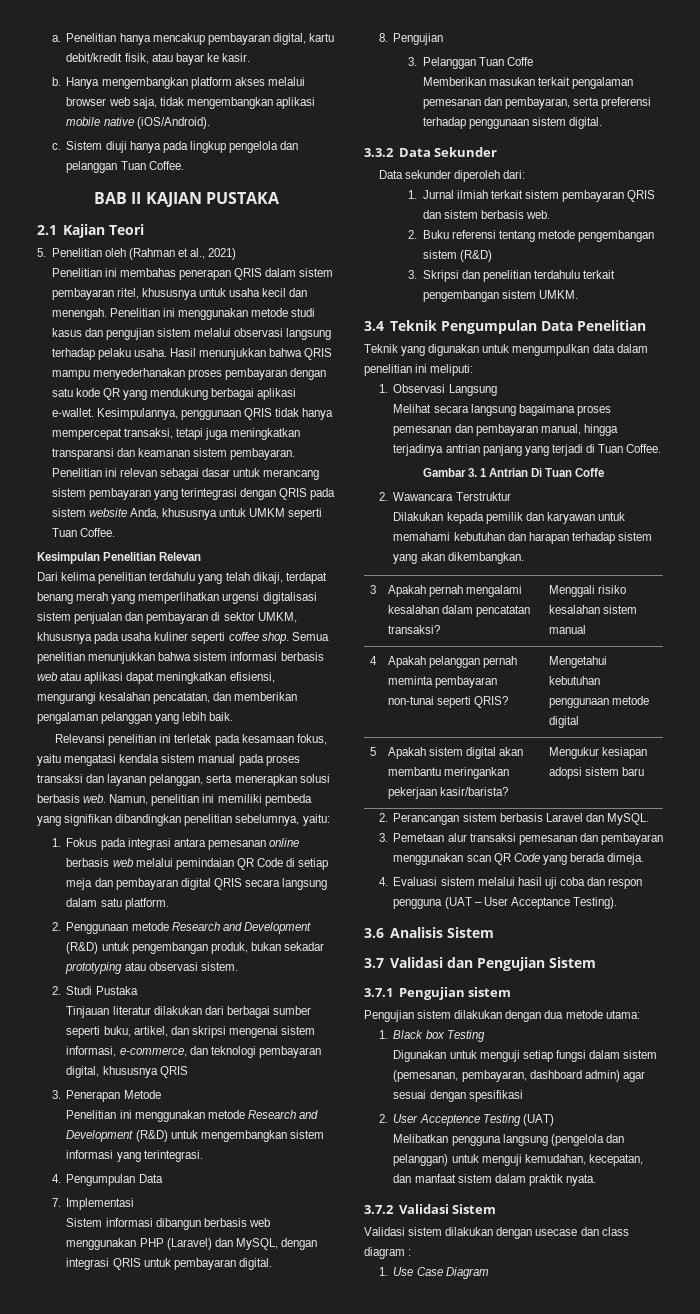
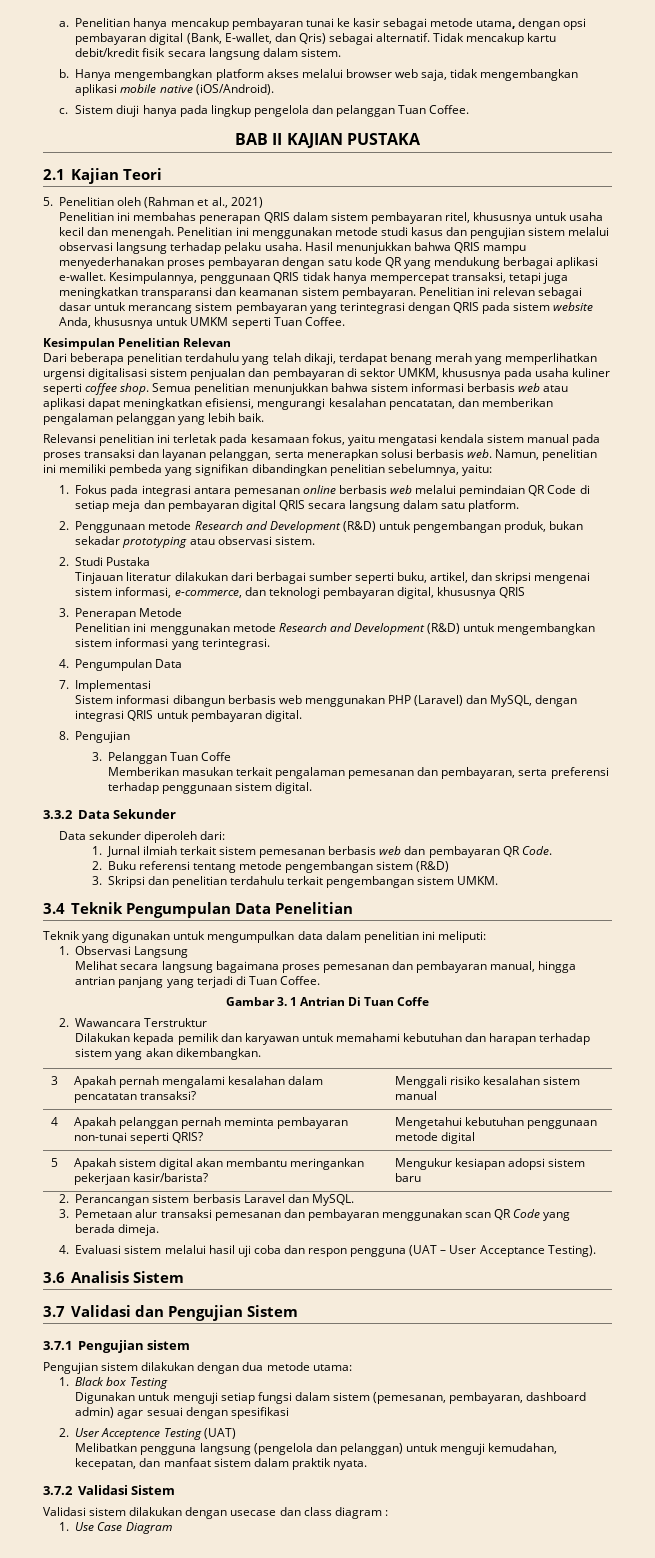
- Penelitian hanya mencakup pembayaran digital, kartu debit/kredit fisik, atau bayar ke kasir.
+ Penelitian hanya mencakup pembayaran tunai ke kasir sebagai metode utama, dengan opsi pembayaran digital (Bank, E-wallet, dan Qris) sebagai alternatif. Tidak mencakup kartu debit/kredit fisik secara langsung dalam sistem.
- Dari kelima penelitian terdahulu yang telah dikaji, terdapat benang merah yang memperlihatkan urgensi digitalisasi sistem penjualan dan pembayaran di sektor UMKM, khususnya pada usaha kuliner seperti coffee shop.
+ Dari beberapa penelitian terdahulu yang telah dikaji, terdapat benang merah yang memperlihatkan urgensi digitalisasi sistem penjualan dan pembayaran di sektor UMKM, khususnya pada usaha kuliner seperti coffee shop.
- 1. Jurnal ilmiah terkait sistem pembayaran QRIS dan sistem berbasis web.
+ 1. Jurnal ilmiah terkait sistem pemesanan berbasis web dan pembayaran QR Code.
- Melihat secara langsung bagaimana proses pemesanan dan pembayaran manual, hingga terjadinya antrian panjang yang terjadi di Tuan Coffee.
+ Melihat secara langsung bagaimana proses pemesanan dan pembayaran manual, hingga antrian panjang yang terjadi di Tuan Coffee.

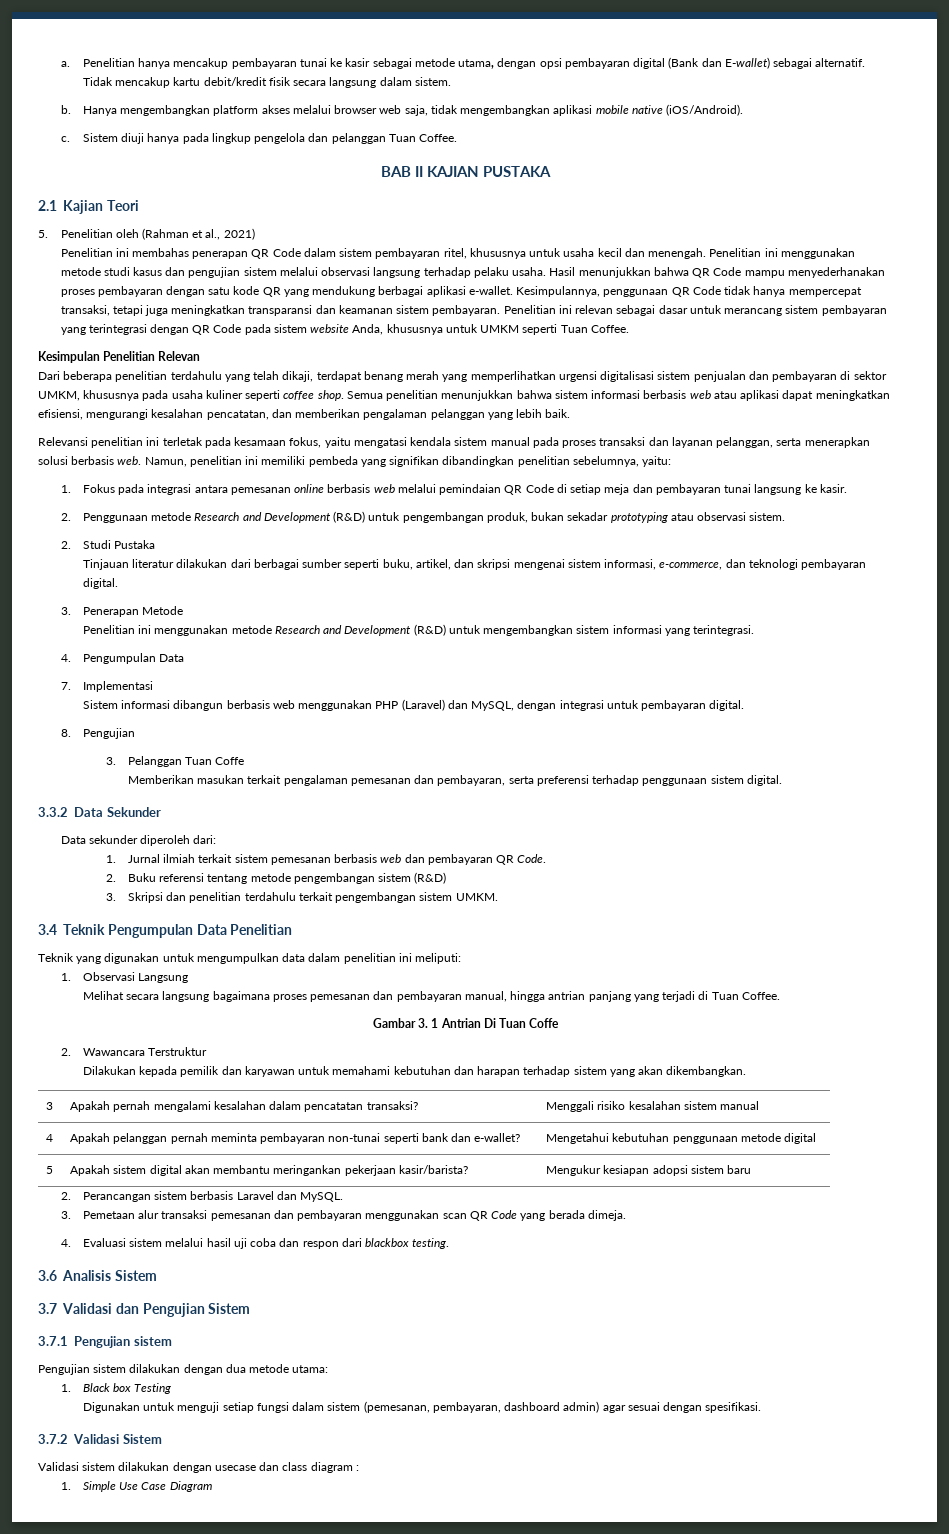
- Penelitian hanya mencakup pembayaran tunai ke kasir sebagai metode utama, dengan opsi pembayaran digital (Bank, E-wallet, dan Qris) sebagai alternatif.
+ Penelitian hanya mencakup pembayaran tunai ke kasir sebagai metode utama, dengan opsi pembayaran digital (Bank dan E-wallet) sebagai alternatif.
- Penelitian ini membahas penerapan QRIS dalam sistem pembayaran ritel, khususnya untuk usaha kecil dan menengah.
+ Penelitian ini membahas penerapan QR Code dalam sistem pembayaran ritel, khususnya untuk usaha kecil dan menengah.
- Hasil menunjukkan bahwa QRIS mampu menyederhanakan proses pembayaran dengan satu kode QR yang mendukung berbagai aplikasi e-wallet.
+ Hasil menunjukkan bahwa QR Code mampu menyederhanakan proses pembayaran dengan satu kode QR yang mendukung berbagai aplikasi e-wallet.
- Kesimpulannya, penggunaan QRIS tidak hanya mempercepat transaksi, tetapi juga meningkatkan transparansi dan keamanan sistem pembayaran.
+ Kesimpulannya, penggunaan QR Code tidak hanya mempercepat transaksi, tetapi juga meningkatkan transparansi dan keamanan sistem pembayaran.
- Penelitian ini relevan sebagai dasar untuk merancang sistem pembayaran yang terintegrasi dengan QRIS pada sistem website Anda, khususnya untuk UMKM seperti Tuan Coffee.
+ Penelitian ini relevan sebagai dasar untuk merancang sistem pembayaran yang terintegrasi dengan QR Code pada sistem website Anda, khususnya untuk UMKM seperti Tuan Coffee.
- 1. Fokus pada integrasi antara pemesanan online berbasis web melalui pemindaian QR Code di setiap meja dan pembayaran digital QRIS secara langsung dalam satu platform.
+ 1. Fokus pada integrasi antara pemesanan online berbasis web melalui pemindaian QR Code di setiap meja dan pembayaran tunai langsung ke kasir.
- Tinjauan literatur dilakukan dari berbagai sumber seperti buku, artikel, dan skripsi mengenai sistem informasi, e-commerce, dan teknologi pembayaran digital, khususnya QRIS
+ Tinjauan literatur dilakukan dari berbagai sumber seperti buku, artikel, dan skripsi mengenai sistem informasi, e-commerce, dan teknologi pembayaran digital.
- Sistem informasi dibangun berbasis web menggunakan PHP (Laravel) dan MySQL, dengan integrasi QRIS untuk pembayaran digital.
+ Sistem informasi dibangun berbasis web menggunakan PHP (Laravel) dan MySQL, dengan integrasi untuk pembayaran digital.
- 4 | Apakah pelanggan pernah meminta pembayaran non-tunai seperti QRIS? | Mengetahui kebutuhan penggunaan metode digital
+ 4 | Apakah pelanggan pernah meminta pembayaran non-tunai seperti bank dan e-wallet? | Mengetahui kebutuhan penggunaan metode digital
- 4. Evaluasi sistem melalui hasil uji coba dan respon pengguna (UAT – User Acceptance Testing).
+ 4. Evaluasi sistem melalui hasil uji coba dan respon dari blackbox testing.
- Digunakan untuk menguji setiap fungsi dalam sistem (pemesanan, pembayaran, dashboard admin) agar sesuai dengan spesifikasi
- 2. User Acceptence Testing (UAT)
- Melibatkan pengguna langsung (pengelola dan pelanggan) untuk menguji kemudahan, kecepatan, dan manfaat sistem dalam praktik nyata.
+ Digunakan untuk menguji setiap fungsi dalam sistem (pemesanan, pembayaran, dashboard admin) agar sesuai dengan spesifikasi.
- 1. Use Case Diagram
+ 1. Simple Use Case Diagram

